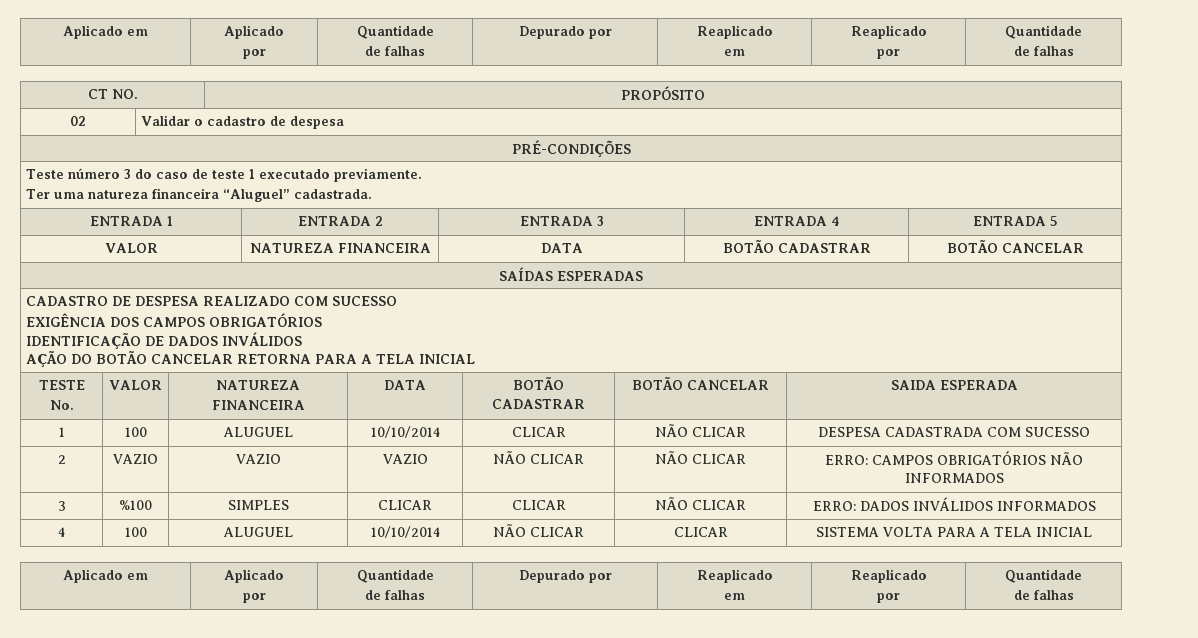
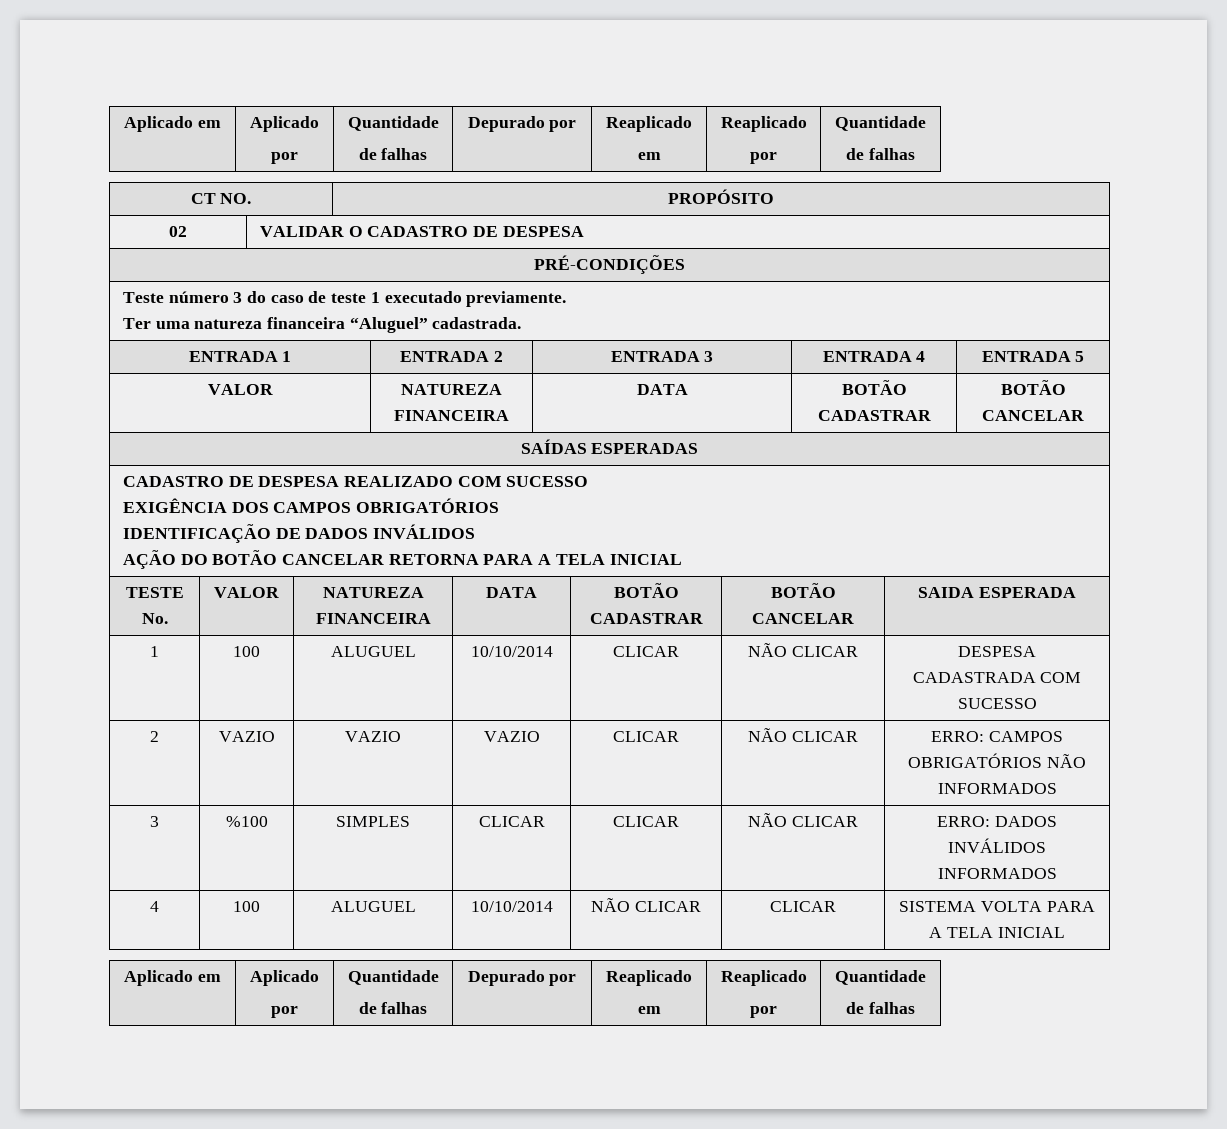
- 02 | Validar o cadastro de despesa
+ 02 | VALIDAR O CADASTRO DE DESPESA
- 2 | VAZIO | VAZIO | VAZIO | NÃO CLICAR | NÃO CLICAR | ERRO: CAMPOS OBRIGATÓRIOS NÃO INFORMADOS
+ 2 | VAZIO | VAZIO | VAZIO | CLICAR | NÃO CLICAR | ERRO: CAMPOS OBRIGATÓRIOS NÃO INFORMADOS

